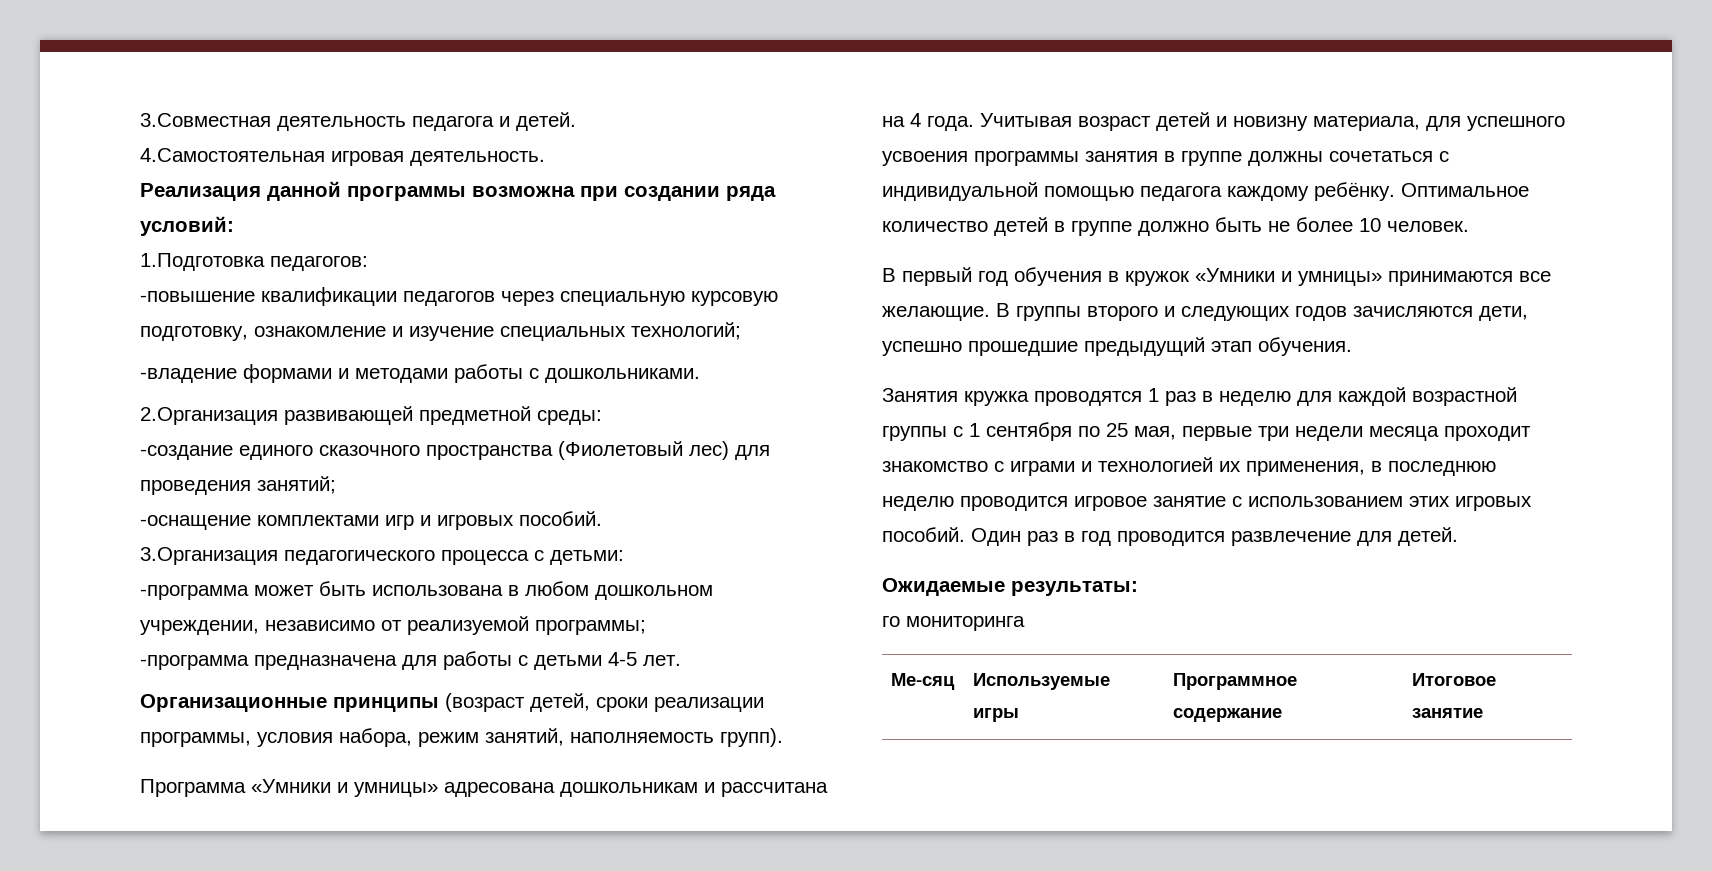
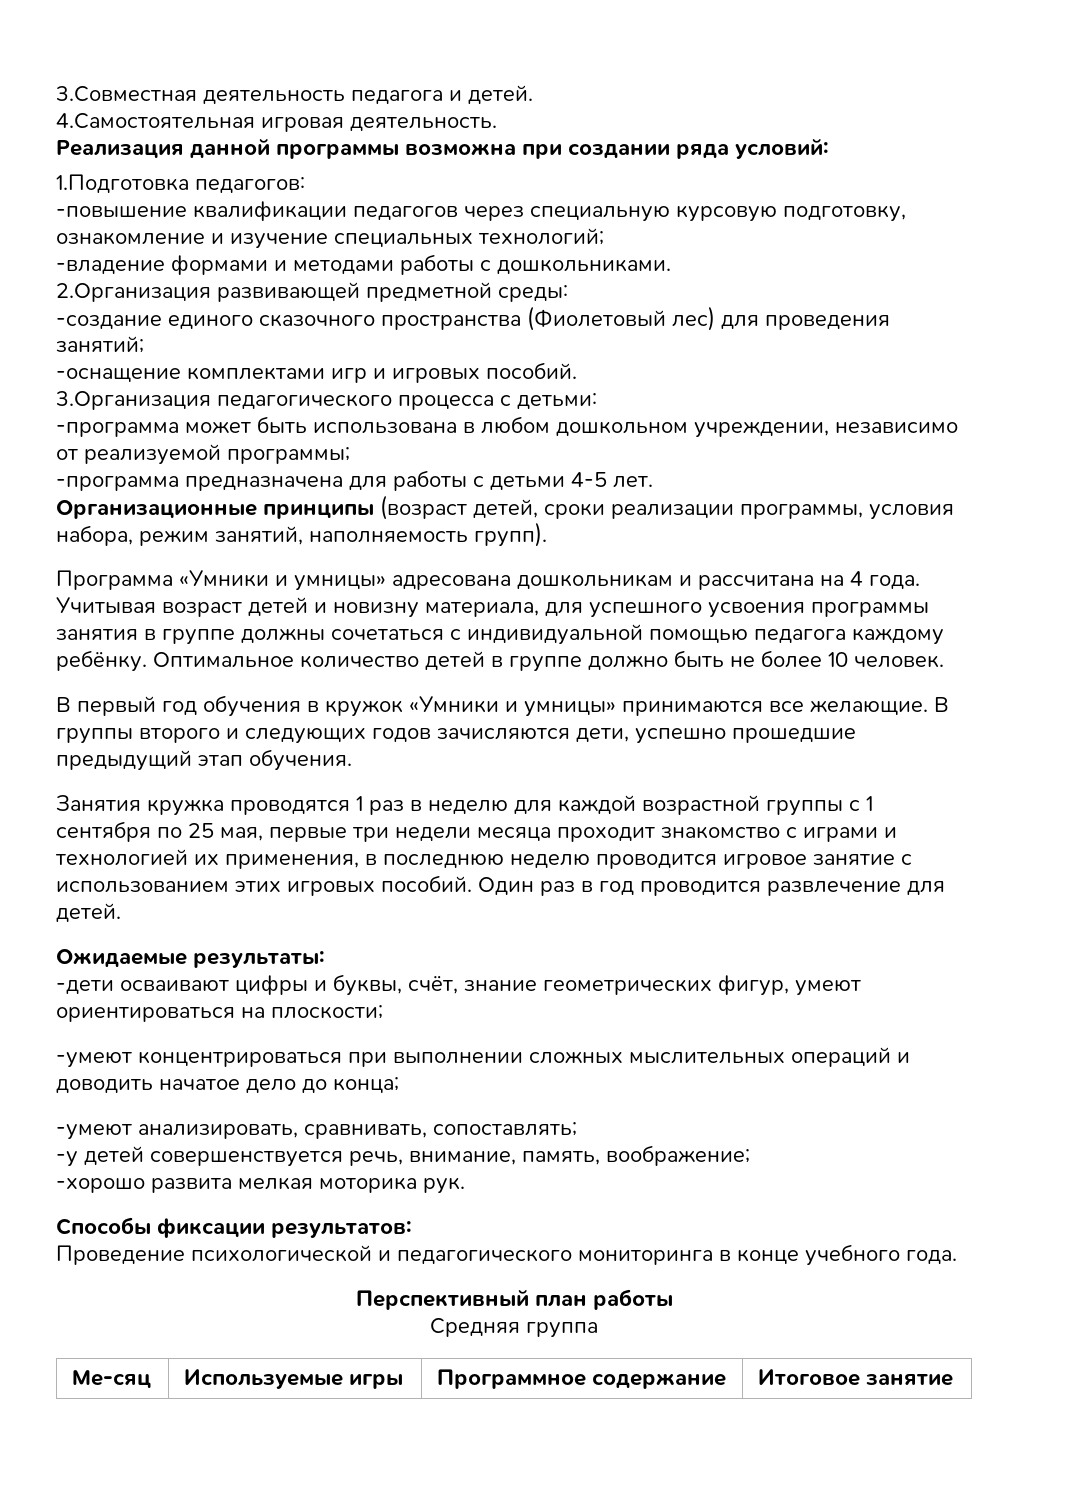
- го мониторинга
+ -дети осваивают цифры и буквы, счёт, знание геометрических фигур, умеют ориентироваться на плоскости;
+ -умеют концентрироваться при выполнении сложных мыслительных операций и доводить начатое дело до конца;
+ -умеют анализировать, сравнивать, сопоставлять;
+ -у детей совершенствуется речь, внимание, память, воображение;
+ -хорошо развита мелкая моторика рук.
+ Способы фиксации результатов:
+ Проведение психологической и педагогического мониторинга в конце учебного года.
+ Перспективный план работы
+ Средняя группа

